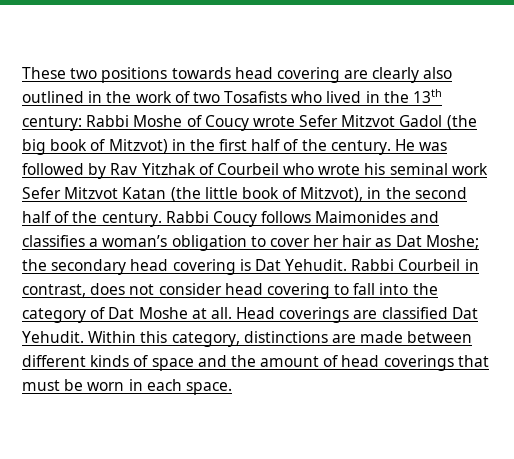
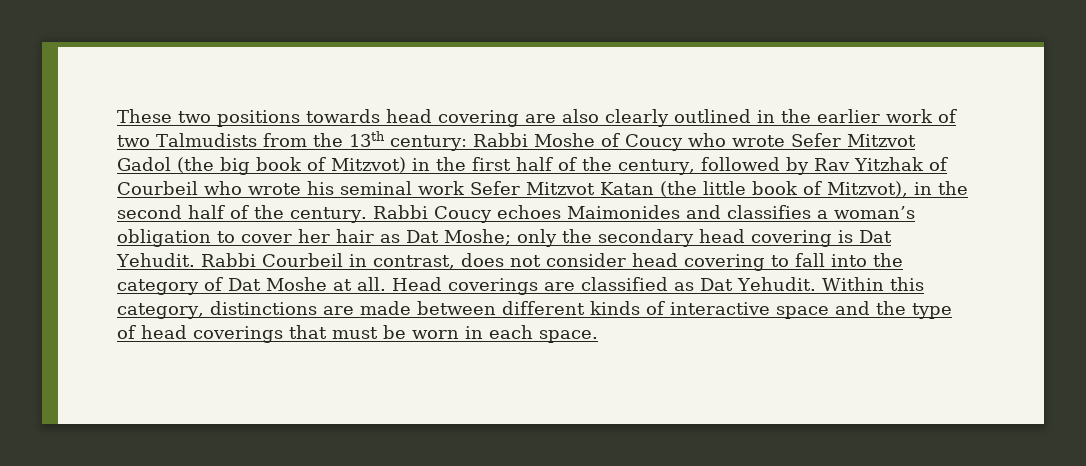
- These two positions towards head covering are clearly also outlined in the work of two Tosafists who lived in the 13th century:
+ These two positions towards head covering are also clearly outlined in the earlier work of two Talmudists from the 13th century:
- Rabbi Moshe of Coucy wrote Sefer Mitzvot Gadol (the big book of Mitzvot) in the first half of the century. He was followed by Rav Yitzhak of Courbeil who wrote his seminal work Sefer Mitzvot Katan (the little book of Mitzvot), in the second half of the century.
+ Rabbi Moshe of Coucy who wrote Sefer Mitzvot Gadol (the big book of Mitzvot) in the first half of the century, followed by Rav Yitzhak of Courbeil who wrote his seminal work Sefer Mitzvot Katan (the little book of Mitzvot), in the second half of the century.
- Rabbi Coucy follows Maimonides and classifies a woman’s obligation to cover her hair as Dat Moshe; the secondary head covering is Dat Yehudit.
+ Rabbi Coucy echoes Maimonides and classifies a woman’s obligation to cover her hair as Dat Moshe; only the secondary head covering is Dat Yehudit.
- Head coverings are classified Dat Yehudit.
+ Head coverings are classified as Dat Yehudit.
- Within this category, distinctions are made between different kinds of space and the amount of head coverings that must be worn in each space.
+ Within this category, distinctions are made between different kinds of interactive space and the type of head coverings that must be worn in each space.

